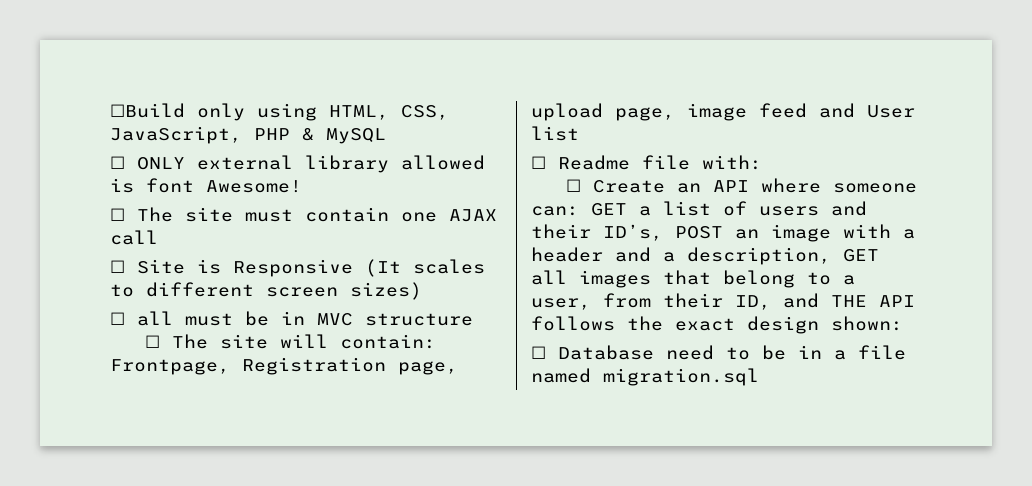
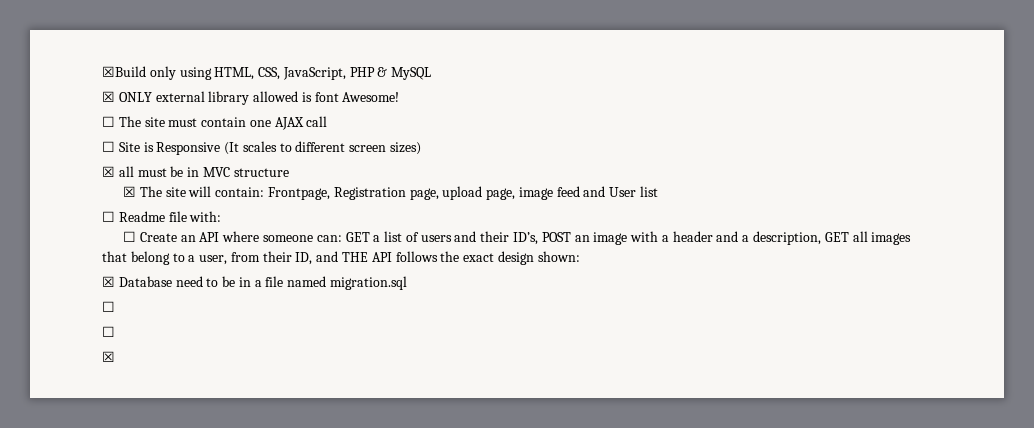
- ☐Build only using HTML, CSS, JavaScript, PHP & MySQL
+ ☒Build only using HTML, CSS, JavaScript, PHP & MySQL
- ☐ ONLY external library allowed is font Awesome!
+ ☒ ONLY external library allowed is font Awesome!
- ☐ all must be in MVC structure
+ ☒ all must be in MVC structure
- ☐ The site will contain: Frontpage, Registration page, upload page, image feed and User list
+ ☒ The site will contain: Frontpage, Registration page, upload page, image feed and User list
- ☐ Database need to be in a file named migration.sql
+ ☒ Database need to be in a file named migration.sql
+ ☐
+ ☐
+ ☒

